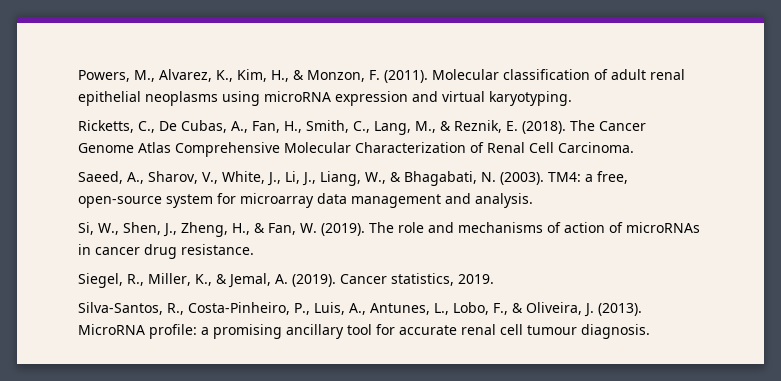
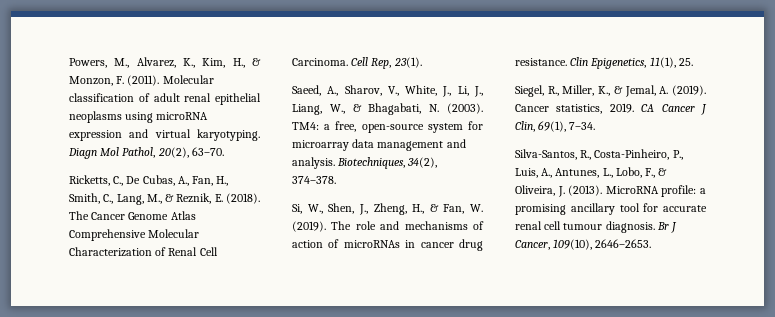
+ Diagn Mol Pathol, 20(2), 63–70.
+ Cell Rep, 23(1).
+ Biotechniques, 34(2), 374–378.
+ Clin Epigenetics, 11(1), 25.
+ CA Cancer J Clin, 69(1), 7–34.
+ Br J Cancer, 109(10), 2646–2653.

